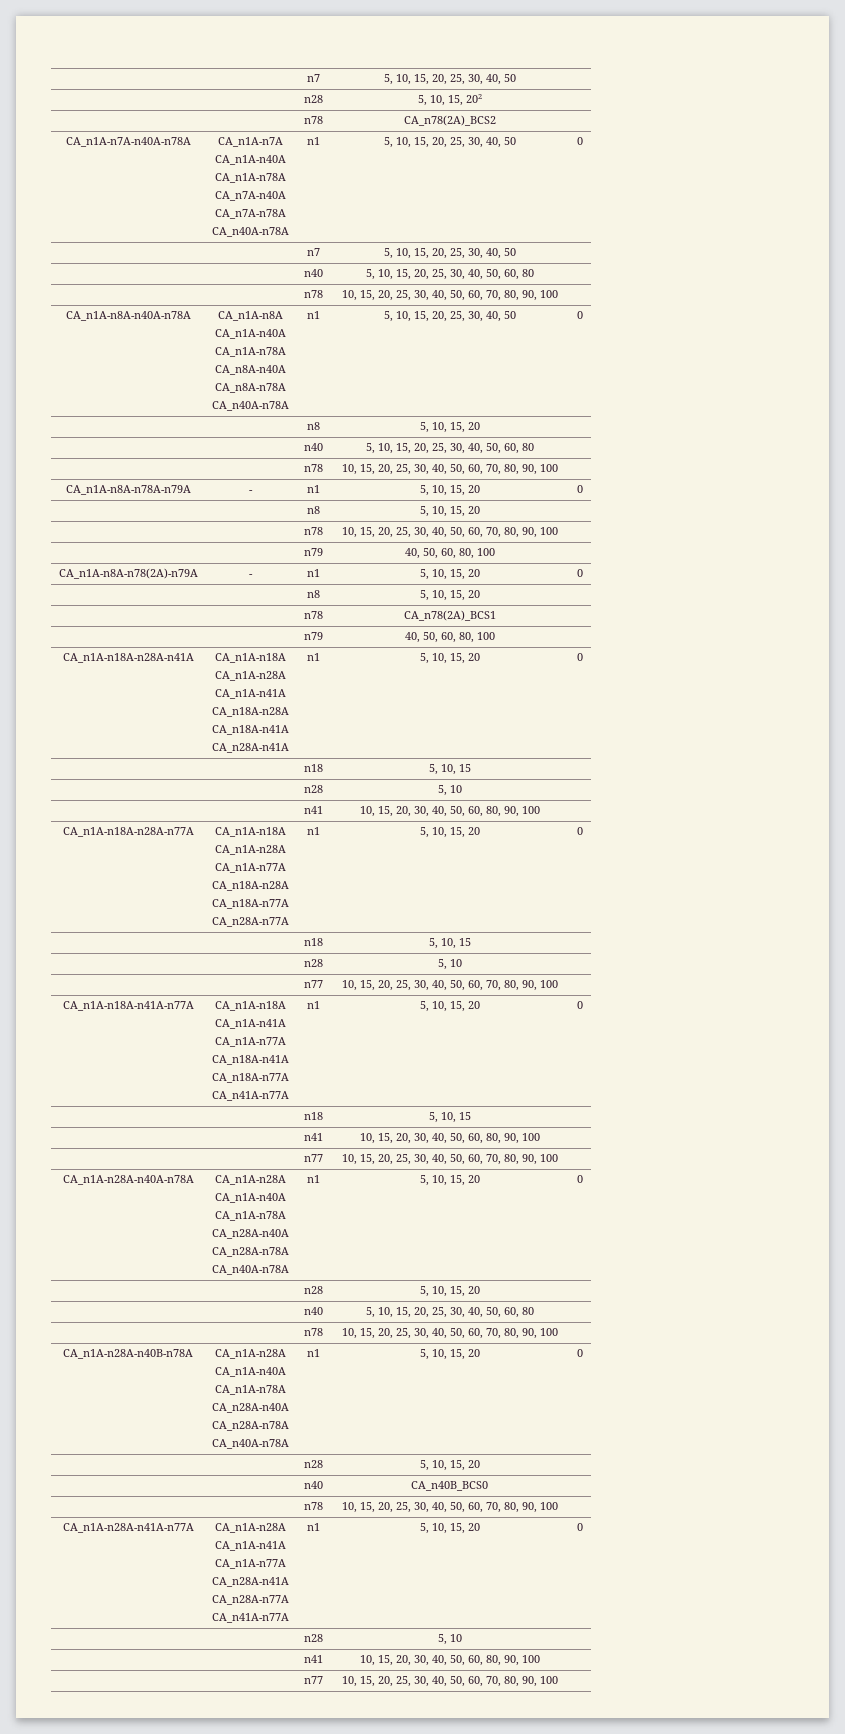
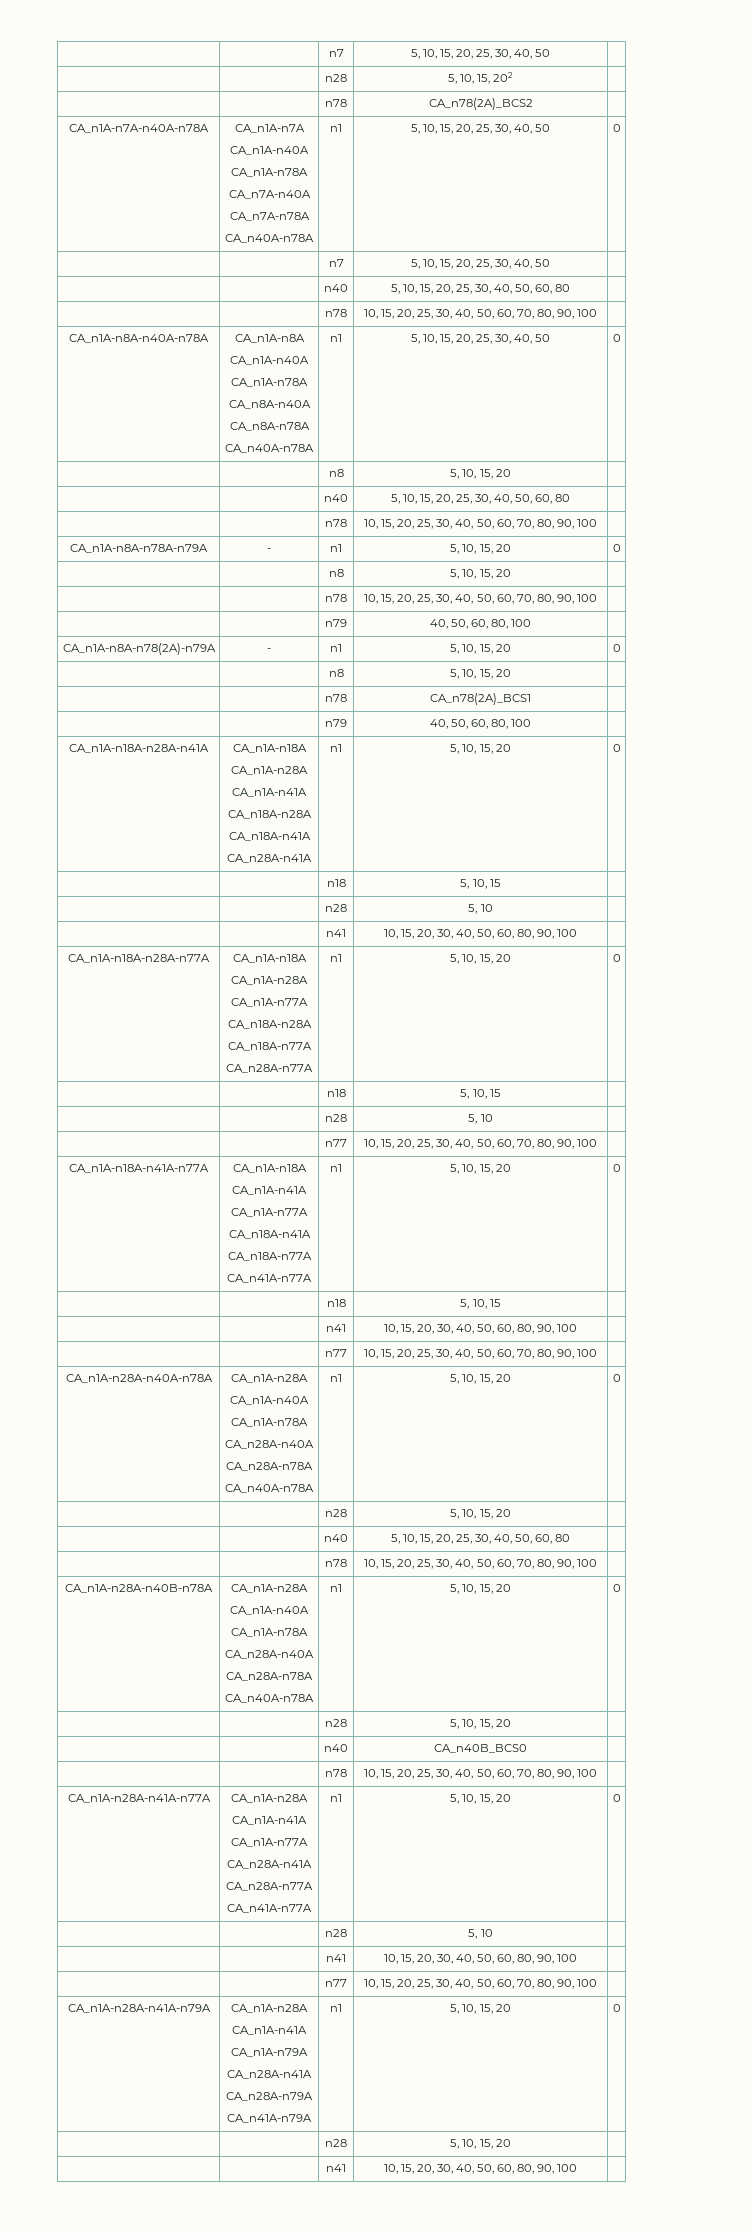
+ CA_n1A-n28A-n41A-n79A | CA_n1A-n28A
+ CA_n1A-n41A
+ CA_n1A-n79A
+ CA_n28A-n41A
+ CA_n28A-n79A
+ CA_n41A-n79A | n1 | 5, 10, 15, 20 | 0
+ | | n28 | 5, 10, 15, 20 |
+ | | n41 | 10, 15, 20, 30, 40, 50, 60, 80, 90, 100 |

